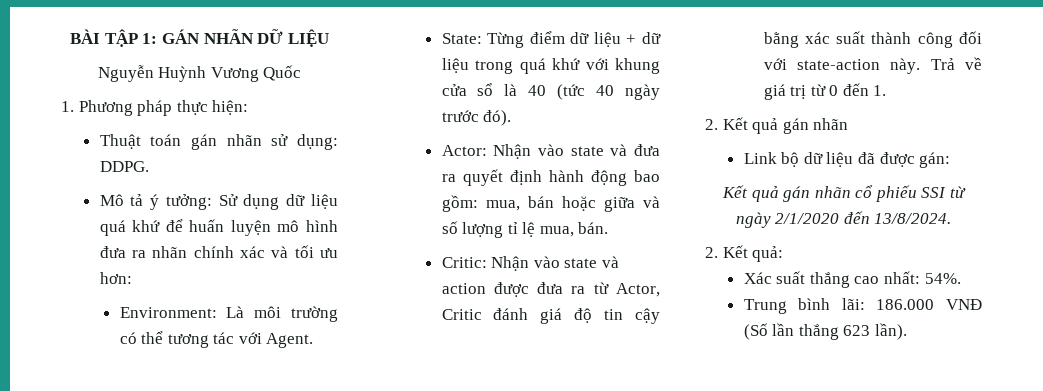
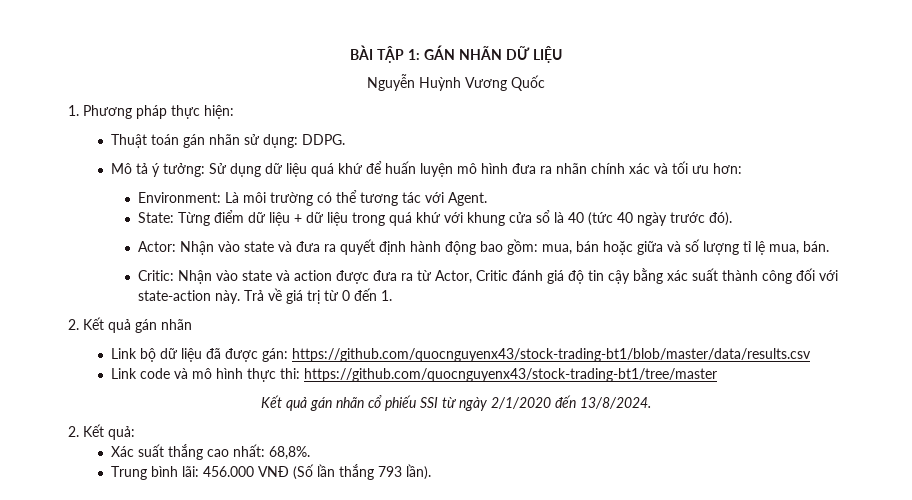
- Link bộ dữ liệu đã được gán:
+ Link bộ dữ liệu đã được gán: https://github.com/quocnguyenx43/stock-trading-bt1/blob/master/data/results.csv
+ Link code và mô hình thực thi: https://github.com/quocnguyenx43/stock-trading-bt1/tree/master
- Xác suất thắng cao nhất: 54%.
+ Xác suất thắng cao nhất: 68,8%.
- Trung bình lãi: 186.000 VNĐ (Số lần thắng 623 lần).
+ Trung bình lãi: 456.000 VNĐ (Số lần thắng 793 lần).

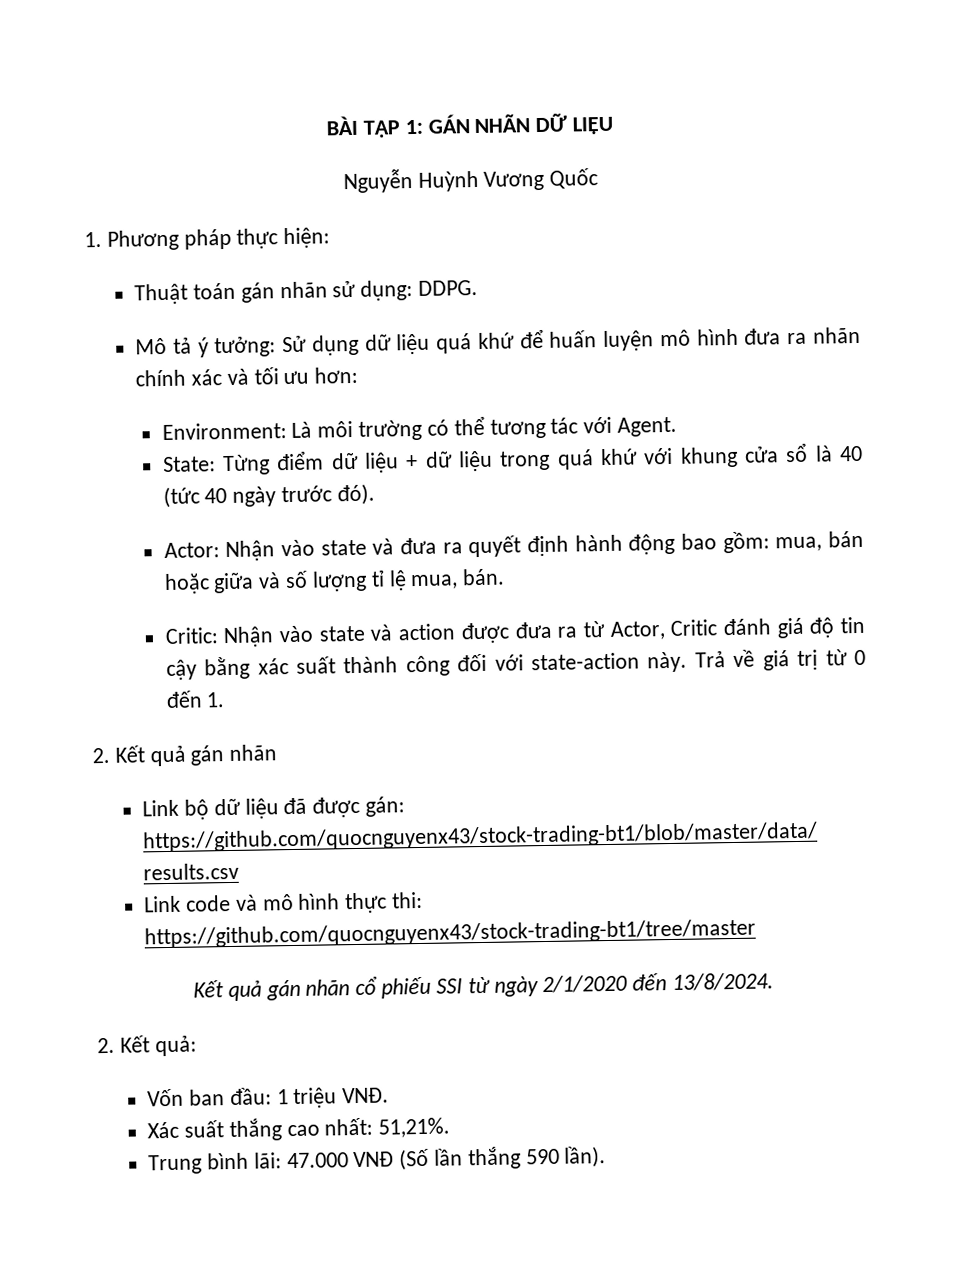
+ Vốn ban đầu: 1 triệu VNĐ.
- Xác suất thắng cao nhất: 68,8%.
+ Xác suất thắng cao nhất: 51,21%.
- Trung bình lãi: 456.000 VNĐ (Số lần thắng 793 lần).
+ Trung bình lãi: 47.000 VNĐ (Số lần thắng 590 lần).

